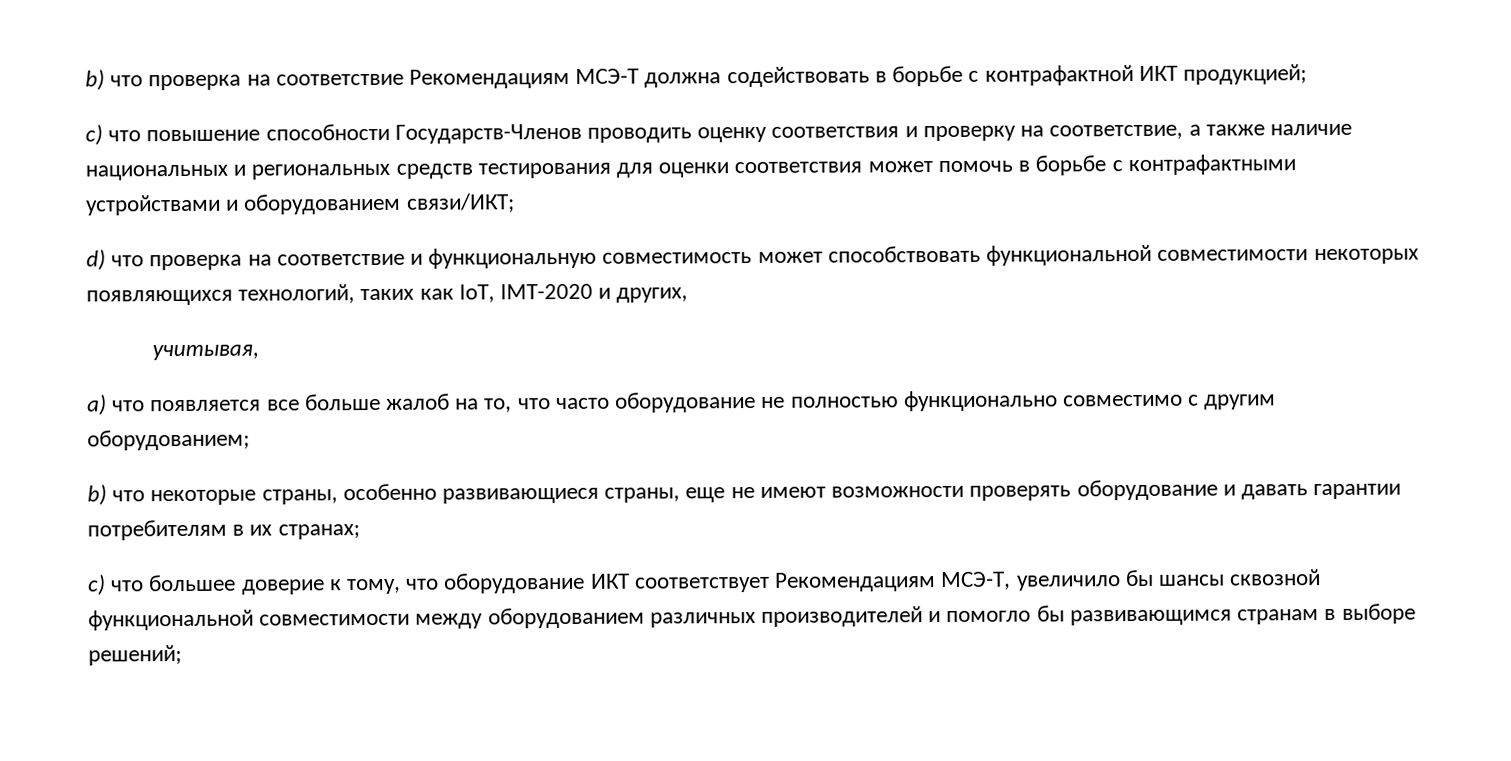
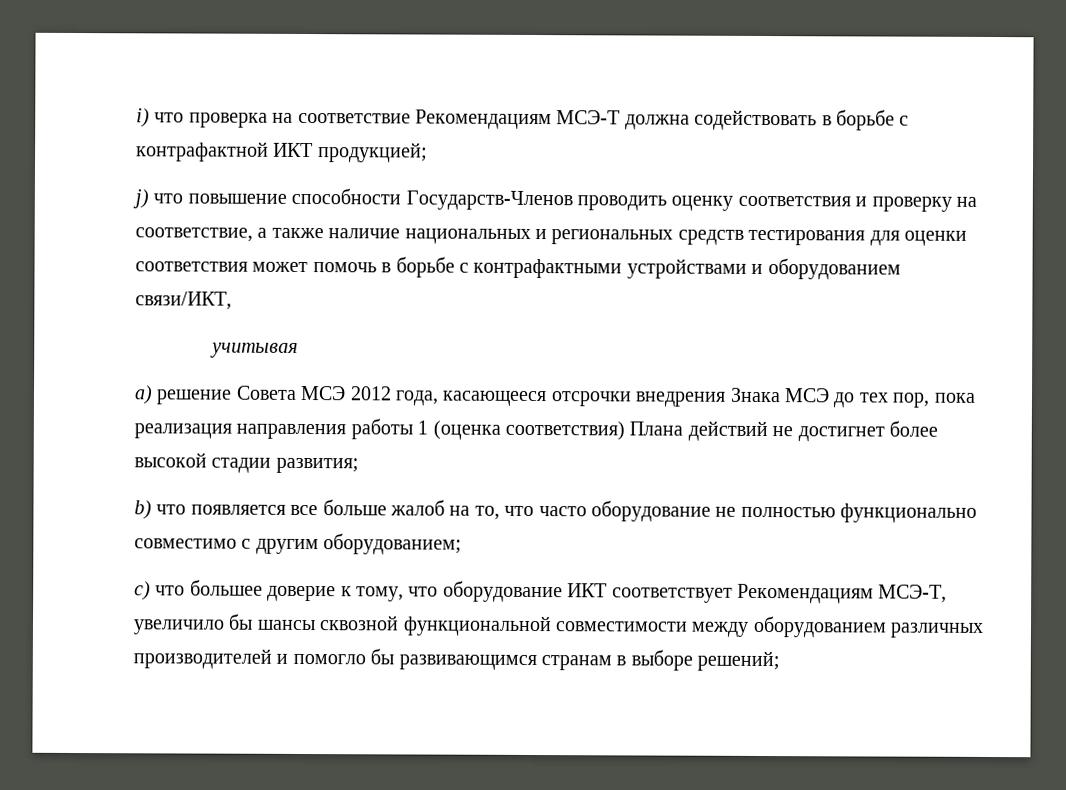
- b) что проверка на соответствие Рекомендациям МСЭ-Т должна содействовать в борьбе с контрафактной ИКТ продукцией;
+ i) что проверка на соответствие Рекомендациям МСЭ-Т должна содействовать в борьбе с контрафактной ИКТ продукцией;
- c) что повышение способности Государств-Членов проводить оценку соответствия и проверку на соответствие, а также наличие национальных и региональных средств тестирования для оценки соответствия может помочь в борьбе с контрафактными устройствами и оборудованием связи/ИКТ;
- d) что проверка на соответствие и функциональную совместимость может способствовать функциональной совместимости некоторых появляющихся технологий, таких как IoT, IMT-2020 и других,
- учитывая,
- a) что появляется все больше жалоб на то, что часто оборудование не полностью функционально совместимо с другим оборудованием;
+ j) что повышение способности Государств-Членов проводить оценку соответствия и проверку на соответствие, а также наличие национальных и региональных средств тестирования для оценки соответствия может помочь в борьбе с контрафактными устройствами и оборудованием связи/ИКТ,
+ учитывая
+ a) решение Совета МСЭ 2012 года, касающееся отсрочки внедрения Знака МСЭ до тех пор, пока реализация направления работы 1 (оценка соответствия) Плана действий не достигнет более высокой стадии развития;
+ b) что появляется все больше жалоб на то, что часто оборудование не полностью функционально совместимо с другим оборудованием;
- b) что некоторые страны, особенно развивающиеся страны, еще не имеют возможности проверять оборудование и давать гарантии потребителям в их странах;

